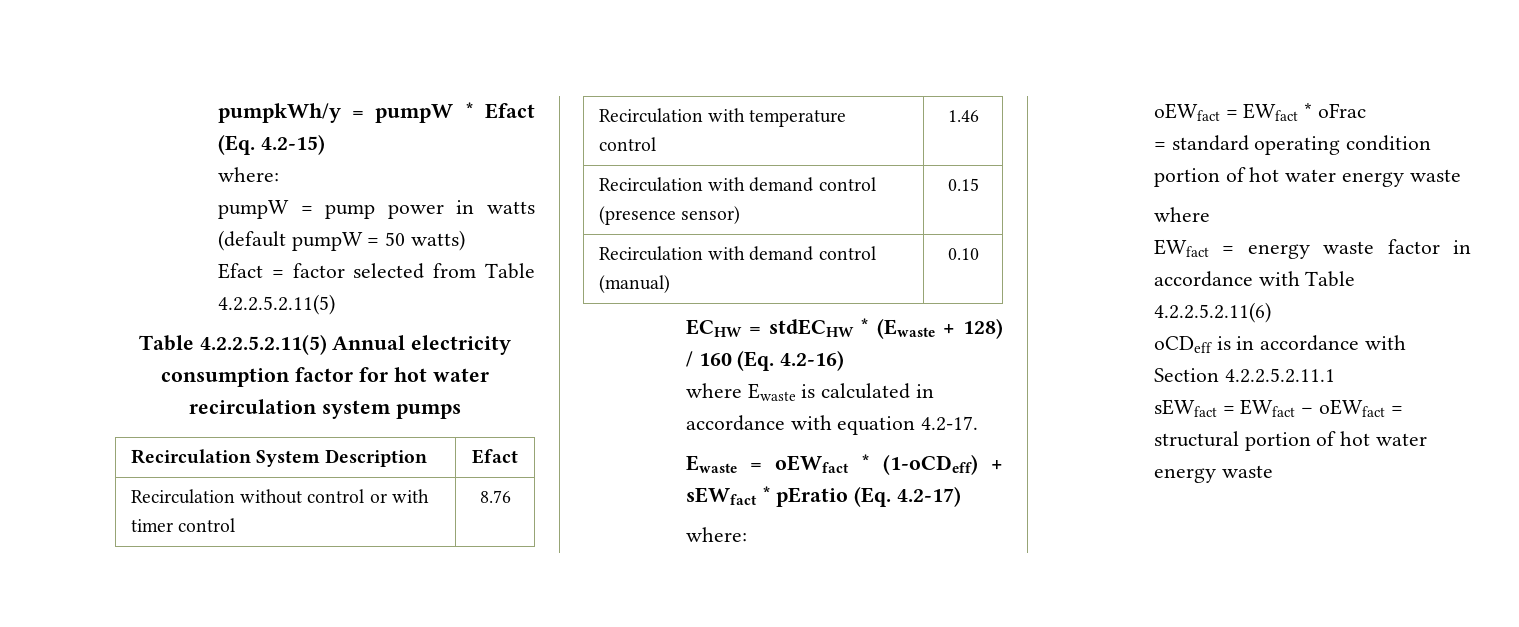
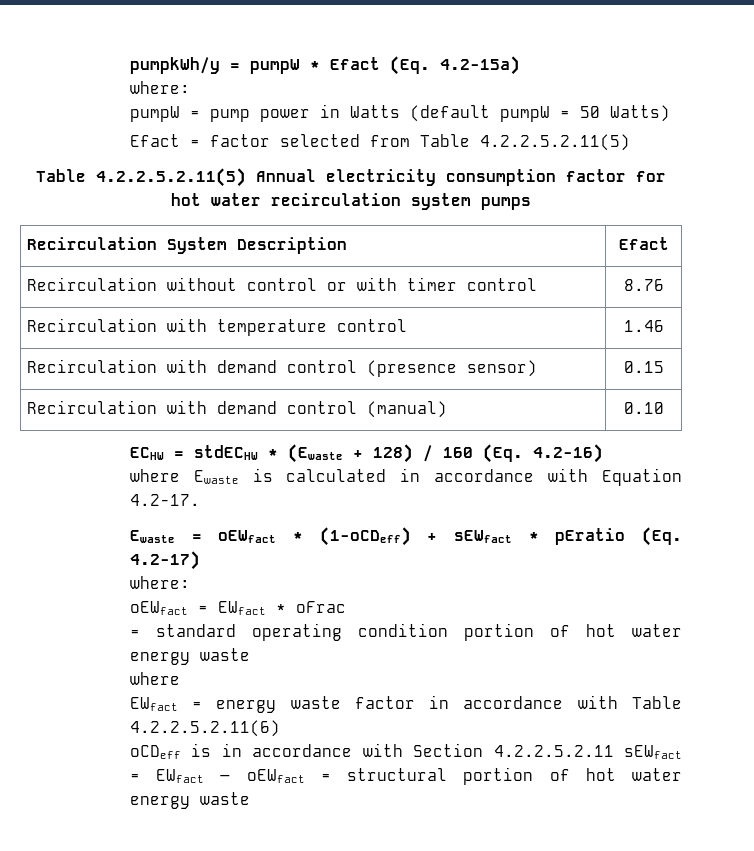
- pumpkWh/y = pumpW * Efact (Eq. 4.2-15)
+ pumpkWh/y = pumpW * Efact (Eq. 4.2-15a)
- pumpW = pump power in watts (default pumpW = 50 watts)
+ pumpW = pump power in Watts (default pumpW = 50 Watts)
- where Ewaste is calculated in accordance with equation 4.2-17.
+ where Ewaste is calculated in accordance with Equation 4.2-17.
- oCDeff is in accordance with Section 4.2.2.5.2.11.1
- sEWfact = EWfact – oEWfact = structural portion of hot water energy waste
+ oCDeff is in accordance with Section 4.2.2.5.2.11 sEWfact = EWfact – oEWfact = structural portion of hot water energy waste

